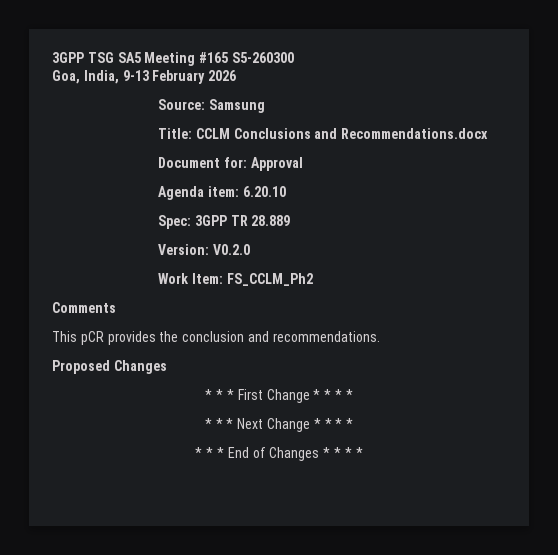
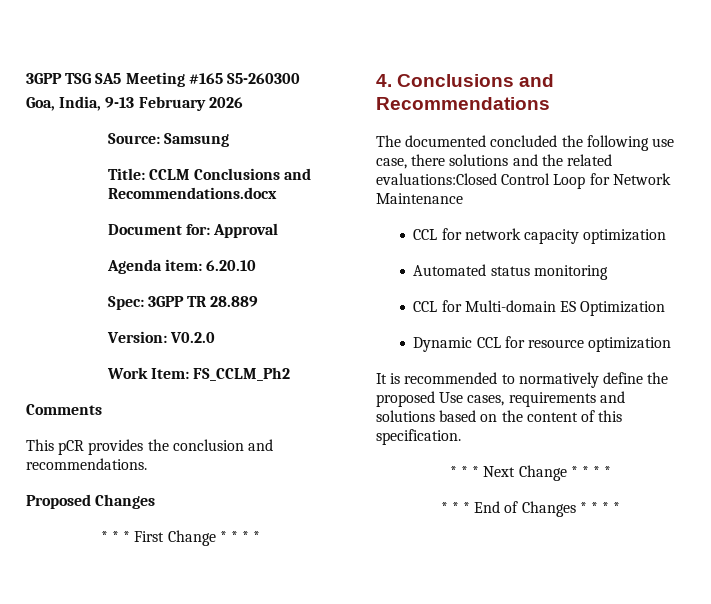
+ 4. Conclusions and Recommendations
+ The documented concluded the following use case, there solutions and the related evaluations:Closed Control Loop for Network Maintenance
+ CCL for network capacity optimization
+ Automated status monitoring
+ CCL for Multi-domain ES Optimization
+ Dynamic CCL for resource optimization
+ It is recommended to normatively define the proposed Use cases, requirements and solutions based on the content of this specification.

